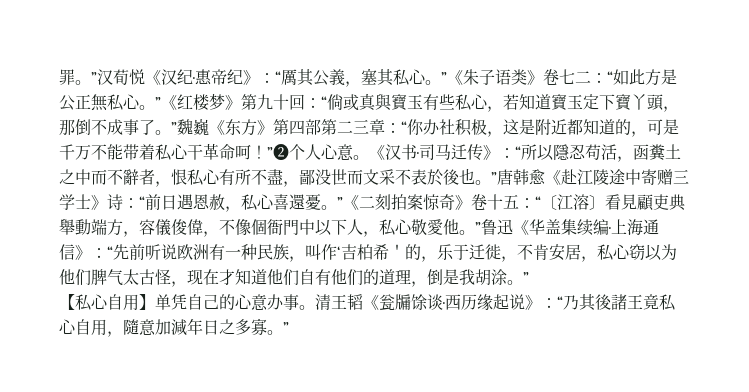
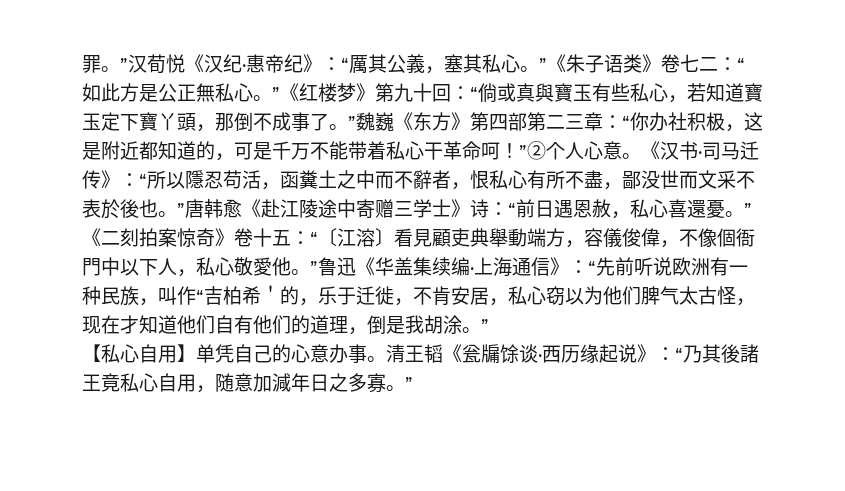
- “你办社积极，这是附近都知道的，可是千万不能带着私心干革命呵！”❷个人心意。
+ “你办社积极，这是附近都知道的，可是千万不能带着私心干革命呵！”②个人心意。
- “先前听说欧洲有一种民族，叫作‘吉柏希＇的，乐于迁徙，不肯安居，私心窃以为他们脾气太古怪，现在才知道他们自有他们的道理，倒是我胡涂。”
+ “先前听说欧洲有一种民族，叫作“吉柏希＇的，乐于迁徙，不肯安居，私心窃以为他们脾气太古怪，现在才知道他们自有他们的道理，倒是我胡涂。”
- 清王韬《瓮牖馀谈·西历缘起说》：“乃其後諸王竟私心自用，隨意加減年日之多寡。”
+ 清王韬《瓮牖馀谈·西历缘起说》：“乃其後諸王竟私心自用，随意加減年日之多寡。”

